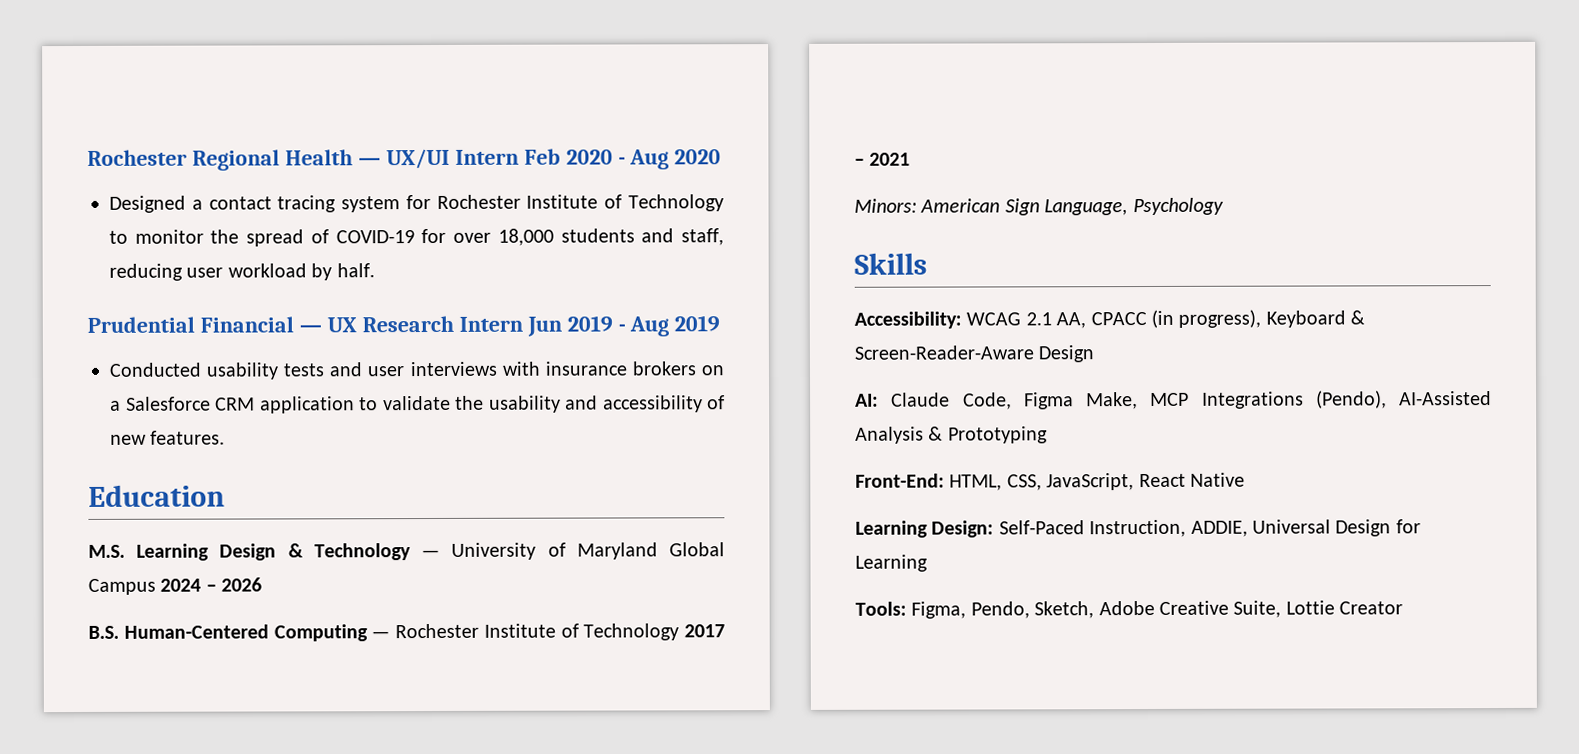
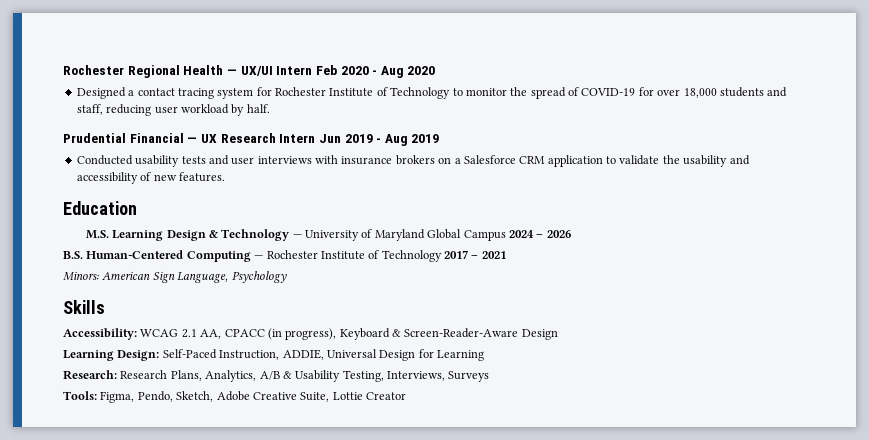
- AI: Claude Code, Figma Make, MCP Integrations (Pendo), AI-Assisted Analysis & Prototyping
- Front-End: HTML, CSS, JavaScript, React Native
+ Research: Research Plans, Analytics, A/B & Usability Testing, Interviews, Surveys

